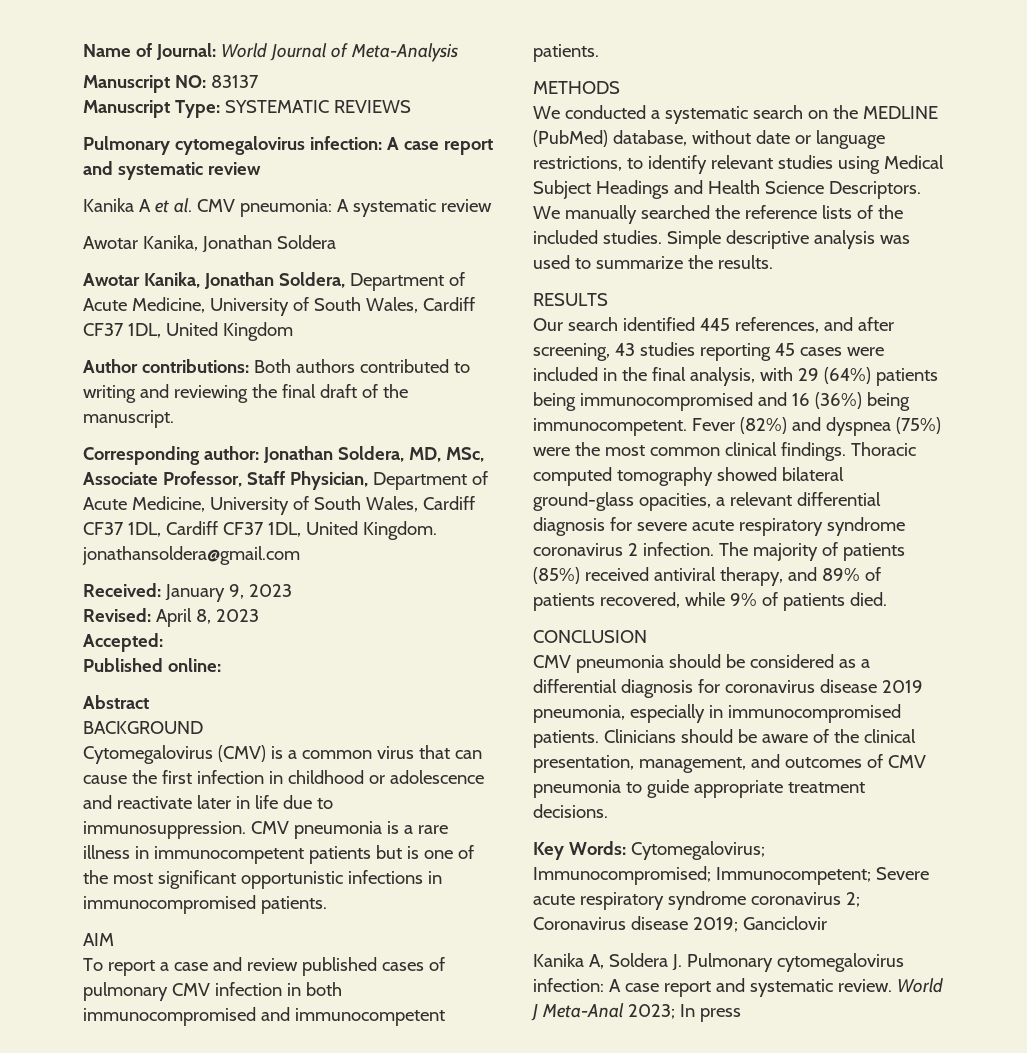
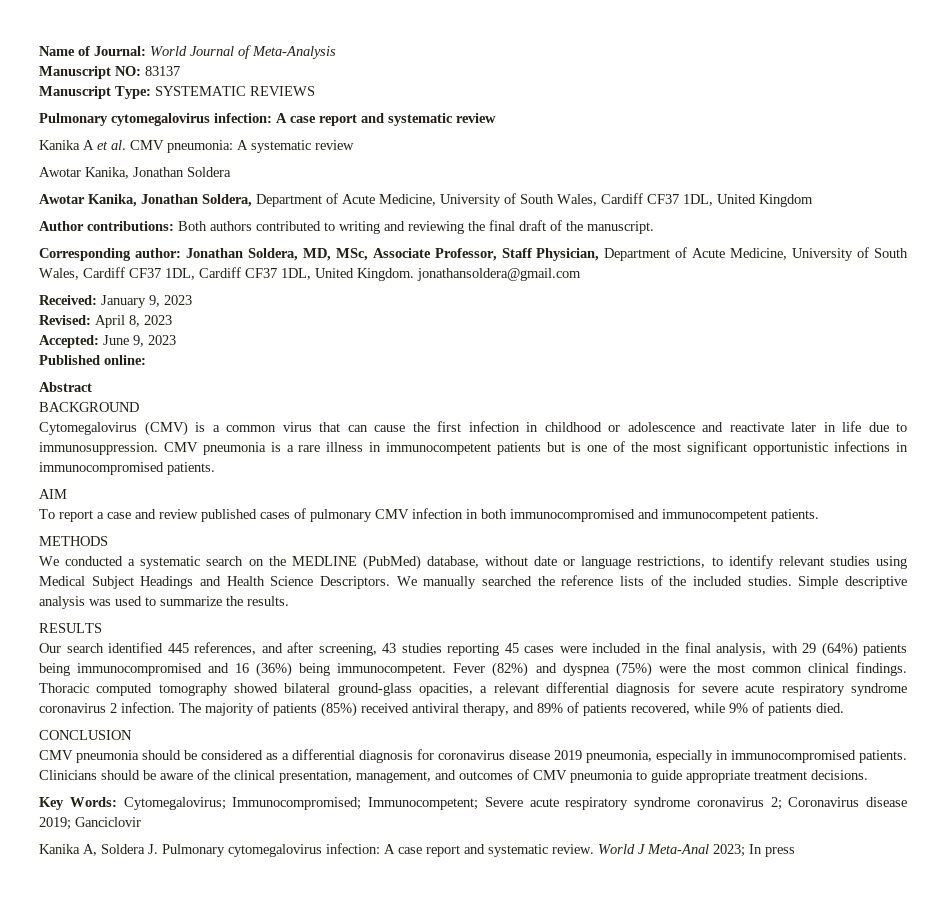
- Accepted:
+ Accepted: June 9, 2023

